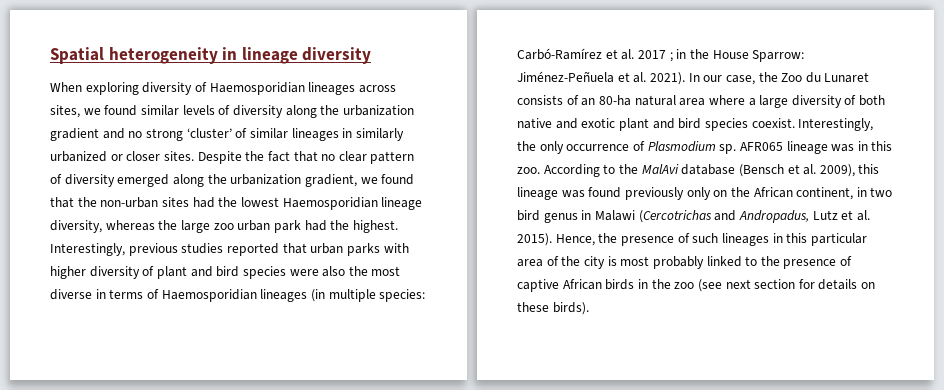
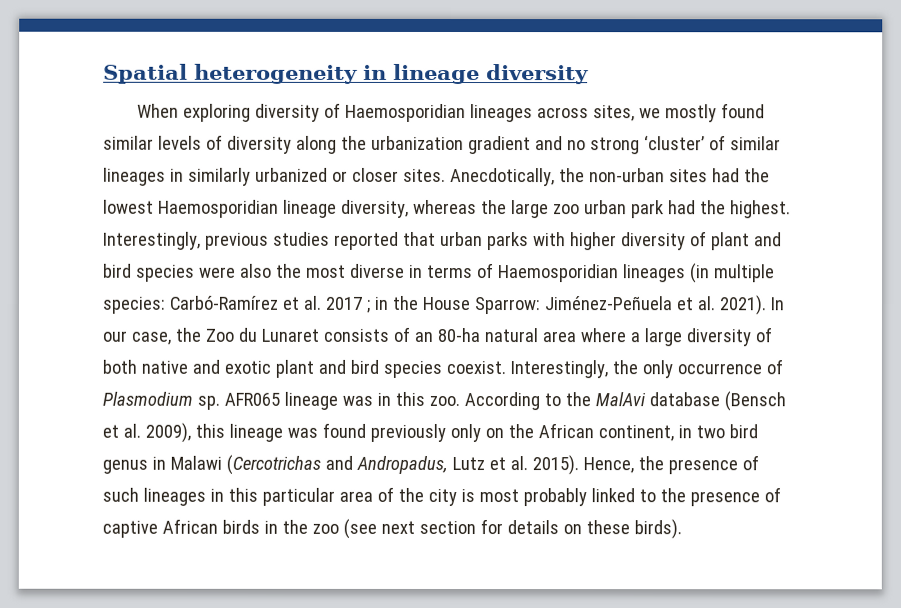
- When exploring diversity of Haemosporidian lineages across sites, we found similar levels of diversity along the urbanization gradient and no strong ‘cluster’ of similar lineages in similarly urbanized or closer sites.
+ When exploring diversity of Haemosporidian lineages across sites, we mostly found similar levels of diversity along the urbanization gradient and no strong ‘cluster’ of similar lineages in similarly urbanized or closer sites.
- Despite the fact that no clear pattern of diversity emerged along the urbanization gradient, we found that the non-urban sites had the lowest Haemosporidian lineage diversity, whereas the large zoo urban park had the highest.
+ Anecdotically, the non-urban sites had the lowest Haemosporidian lineage diversity, whereas the large zoo urban park had the highest.

